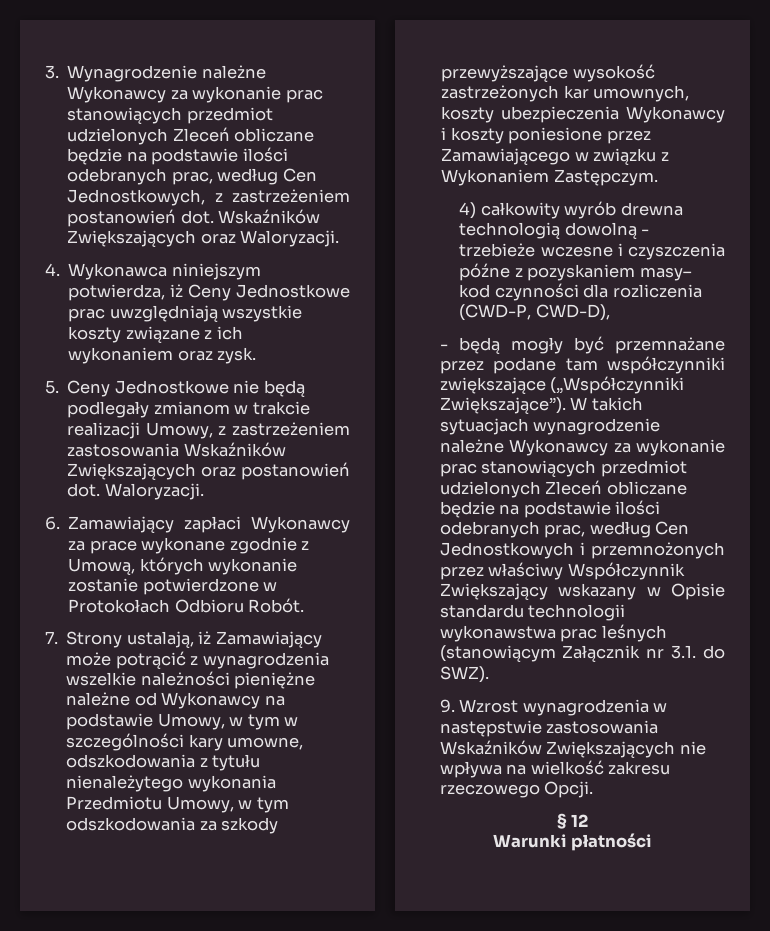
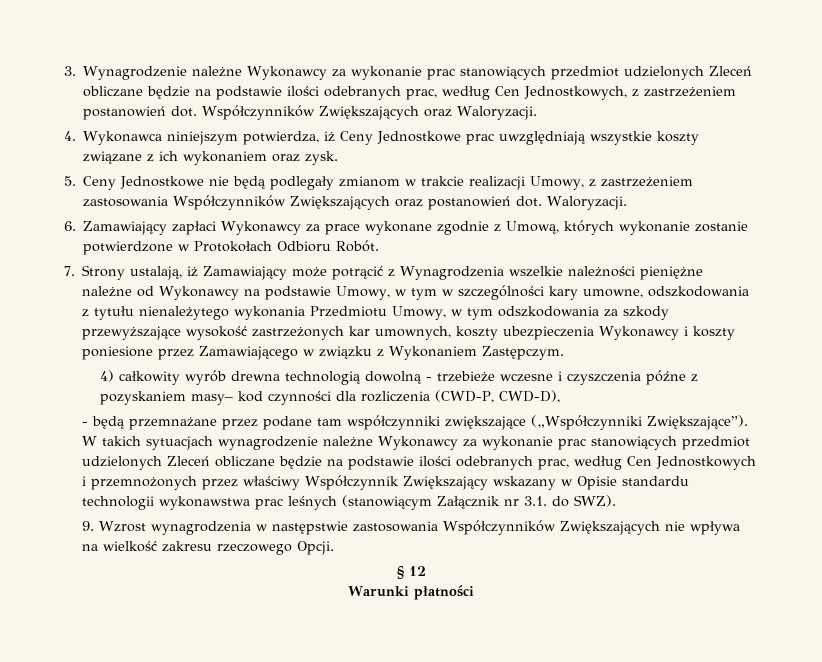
- Wskaźników Zwiększających oraz Waloryzacji.
+ Współczynników Zwiększających oraz Waloryzacji.
- 5. Ceny Jednostkowe nie będą podlegały zmianom w trakcie realizacji Umowy, z zastrzeżeniem zastosowania Wskaźników Zwiększających oraz postanowień dot.
+ 5. Ceny Jednostkowe nie będą podlegały zmianom w trakcie realizacji Umowy, z zastrzeżeniem zastosowania Współczynników Zwiększających oraz postanowień dot.
- 7. Strony ustalają, iż Zamawiający może potrącić z wynagrodzenia wszelkie należności pieniężne należne od Wykonawcy na podstawie Umowy, w tym w szczególności kary umowne, odszkodowania z tytułu nienależytego wykonania Przedmiotu Umowy, w tym odszkodowania za szkody przewyższające wysokość zastrzeżonych kar umownych, koszty ubezpieczenia Wykonawcy i koszty poniesione przez Zamawiającego w związku z Wykonaniem Zastępczym.
+ 7. Strony ustalają, iż Zamawiający może potrącić z Wynagrodzenia wszelkie należności pieniężne należne od Wykonawcy na podstawie Umowy, w tym w szczególności kary umowne, odszkodowania z tytułu nienależytego wykonania Przedmiotu Umowy, w tym odszkodowania za szkody przewyższające wysokość zastrzeżonych kar umownych, koszty ubezpieczenia Wykonawcy i koszty poniesione przez Zamawiającego w związku z Wykonaniem Zastępczym.
- - będą mogły być przemnażane przez podane tam współczynniki zwiększające („Współczynniki Zwiększające”).
+ - będą przemnażane przez podane tam współczynniki zwiększające („Współczynniki Zwiększające”).
- 9. Wzrost wynagrodzenia w następstwie zastosowania Wskaźników Zwiększających nie wpływa na wielkość zakresu rzeczowego Opcji.
+ 9. Wzrost wynagrodzenia w następstwie zastosowania Współczynników Zwiększających nie wpływa na wielkość zakresu rzeczowego Opcji.

